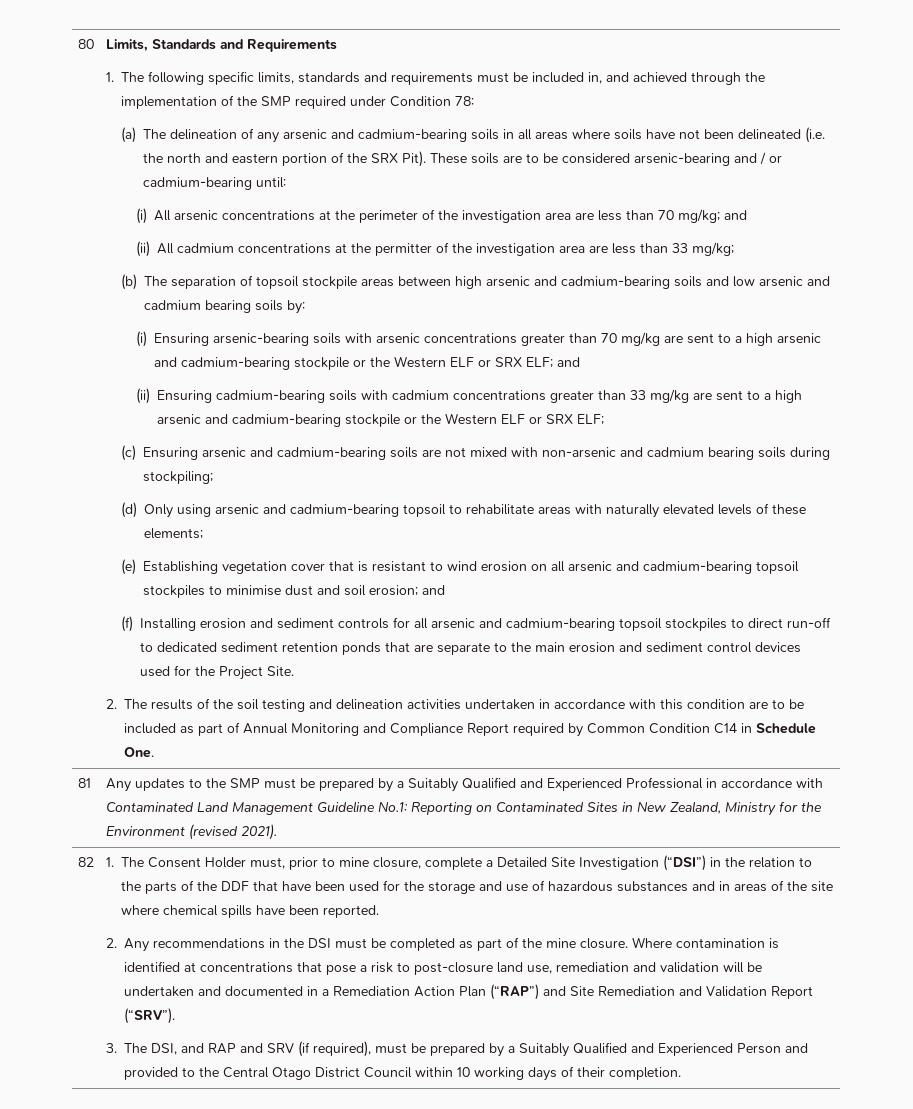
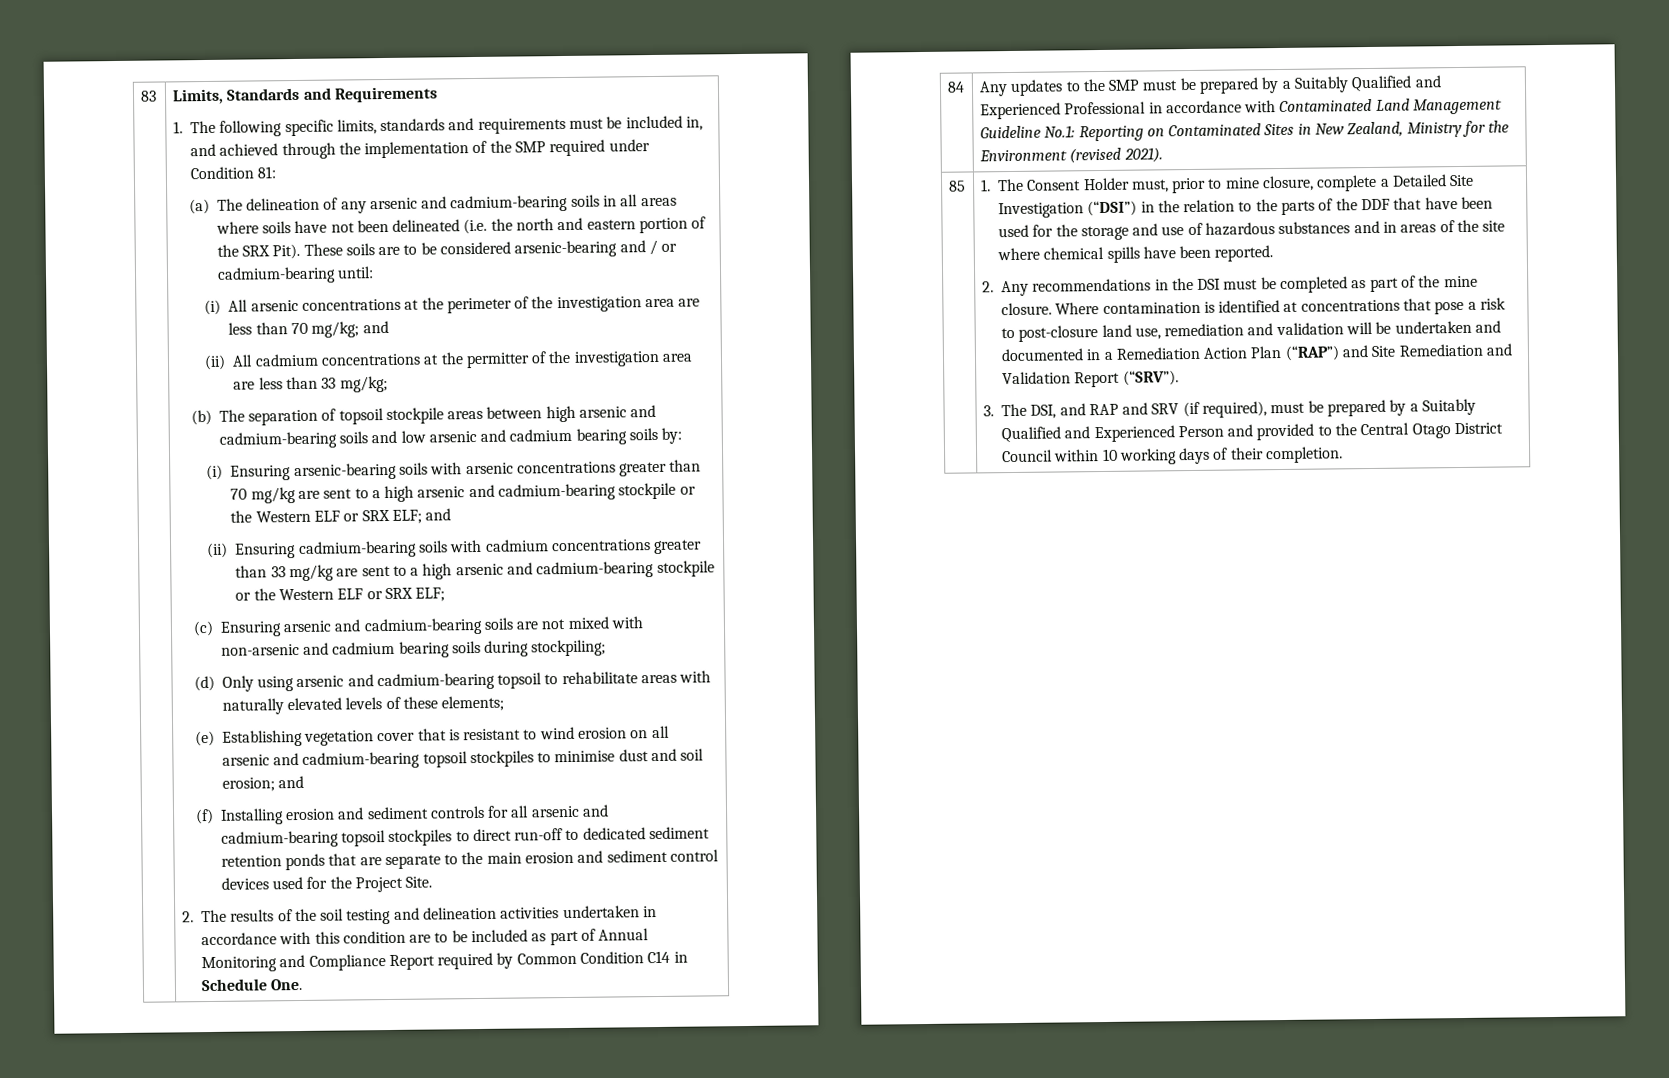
- 80
+ 83
- 1. The following specific limits, standards and requirements must be included in, and achieved through the implementation of the SMP required under Condition 78:
+ 1. The following specific limits, standards and requirements must be included in, and achieved through the implementation of the SMP required under Condition 81:
- 81 | Any updates to the SMP must be prepared by a Suitably Qualified and Experienced Professional in accordance with Contaminated Land Management Guideline No.1: Reporting on Contaminated Sites in New Zealand, Ministry for the Environment (revised 2021).
+ 84 | Any updates to the SMP must be prepared by a Suitably Qualified and Experienced Professional in accordance with Contaminated Land Management Guideline No.1: Reporting on Contaminated Sites in New Zealand, Ministry for the Environment (revised 2021).
- 82
+ 85

